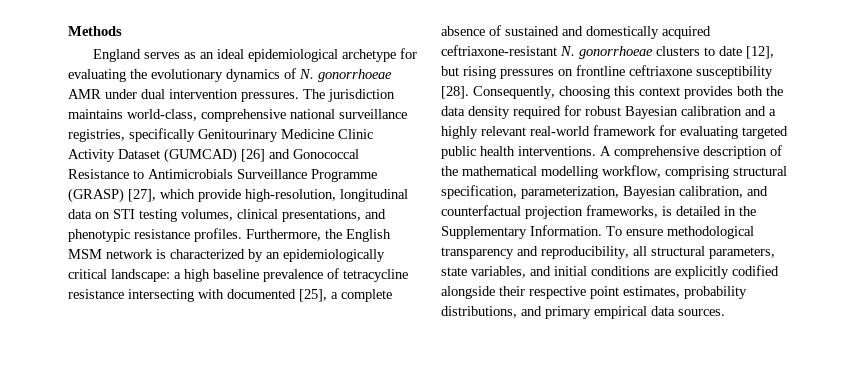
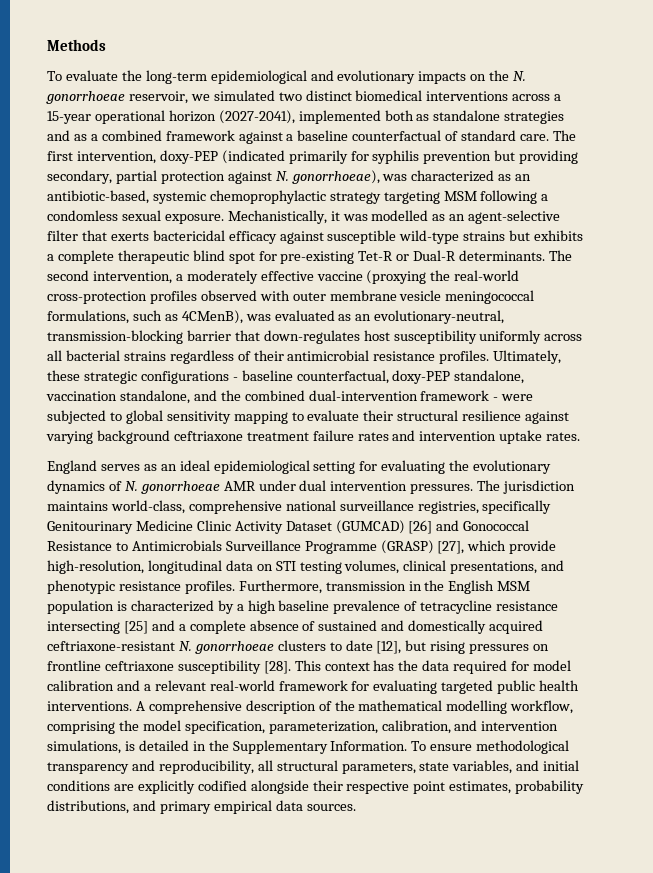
+ To evaluate the long-term epidemiological and evolutionary impacts on the N. gonorrhoeae reservoir, we simulated two distinct biomedical interventions across a 15-year operational horizon (2027-2041), implemented both as standalone strategies and as a combined framework against a baseline counterfactual of standard care. The first intervention, doxy-PEP (indicated primarily for syphilis prevention but providing secondary, partial protection against N. gonorrhoeae), was characterized as an antibiotic-based, systemic chemoprophylactic strategy targeting MSM following a condomless sexual exposure. Mechanistically, it was modelled as an agent-selective filter that exerts bactericidal efficacy against susceptible wild-type strains but exhibits a complete therapeutic blind spot for pre-existing Tet-R or Dual-R determinants. The second intervention, a moderately effective vaccine (proxying the real-world cross-protection profiles observed with outer membrane vesicle meningococcal formulations, such as 4CMenB), was evaluated as an evolutionary-neutral, transmission-blocking barrier that down-regulates host susceptibility uniformly across all bacterial strains regardless of their antimicrobial resistance profiles. Ultimately, these strategic configurations - baseline counterfactual, doxy-PEP standalone, vaccination standalone, and the combined dual-intervention framework - were subjected to global sensitivity mapping to evaluate their structural resilience against varying background ceftriaxone treatment failure rates and intervention uptake rates.
- England serves as an ideal epidemiological archetype for evaluating the evolutionary dynamics of N. gonorrhoeae AMR under dual intervention pressures.
+ England serves as an ideal epidemiological setting for evaluating the evolutionary dynamics of N. gonorrhoeae AMR under dual intervention pressures.
- Furthermore, the English MSM network is characterized by an epidemiologically critical landscape: a high baseline prevalence of tetracycline resistance intersecting with documented [25], a complete absence of sustained and domestically acquired ceftriaxone-resistant N. gonorrhoeae clusters to date [12], but rising pressures on frontline ceftriaxone susceptibility [28].
+ Furthermore, transmission in the English MSM population is characterized by a high baseline prevalence of tetracycline resistance intersecting [25] and a complete absence of sustained and domestically acquired ceftriaxone-resistant N. gonorrhoeae clusters to date [12], but rising pressures on frontline ceftriaxone susceptibility [28].
- Consequently, choosing this context provides both the data density required for robust Bayesian calibration and a highly relevant real-world framework for evaluating targeted public health interventions.
+ This context has the data required for model calibration and a relevant real-world framework for evaluating targeted public health interventions.
- A comprehensive description of the mathematical modelling workflow, comprising structural specification, parameterization, Bayesian calibration, and counterfactual projection frameworks, is detailed in the Supplementary Information.
+ A comprehensive description of the mathematical modelling workflow, comprising the model specification, parameterization, calibration, and intervention simulations, is detailed in the Supplementary Information.

